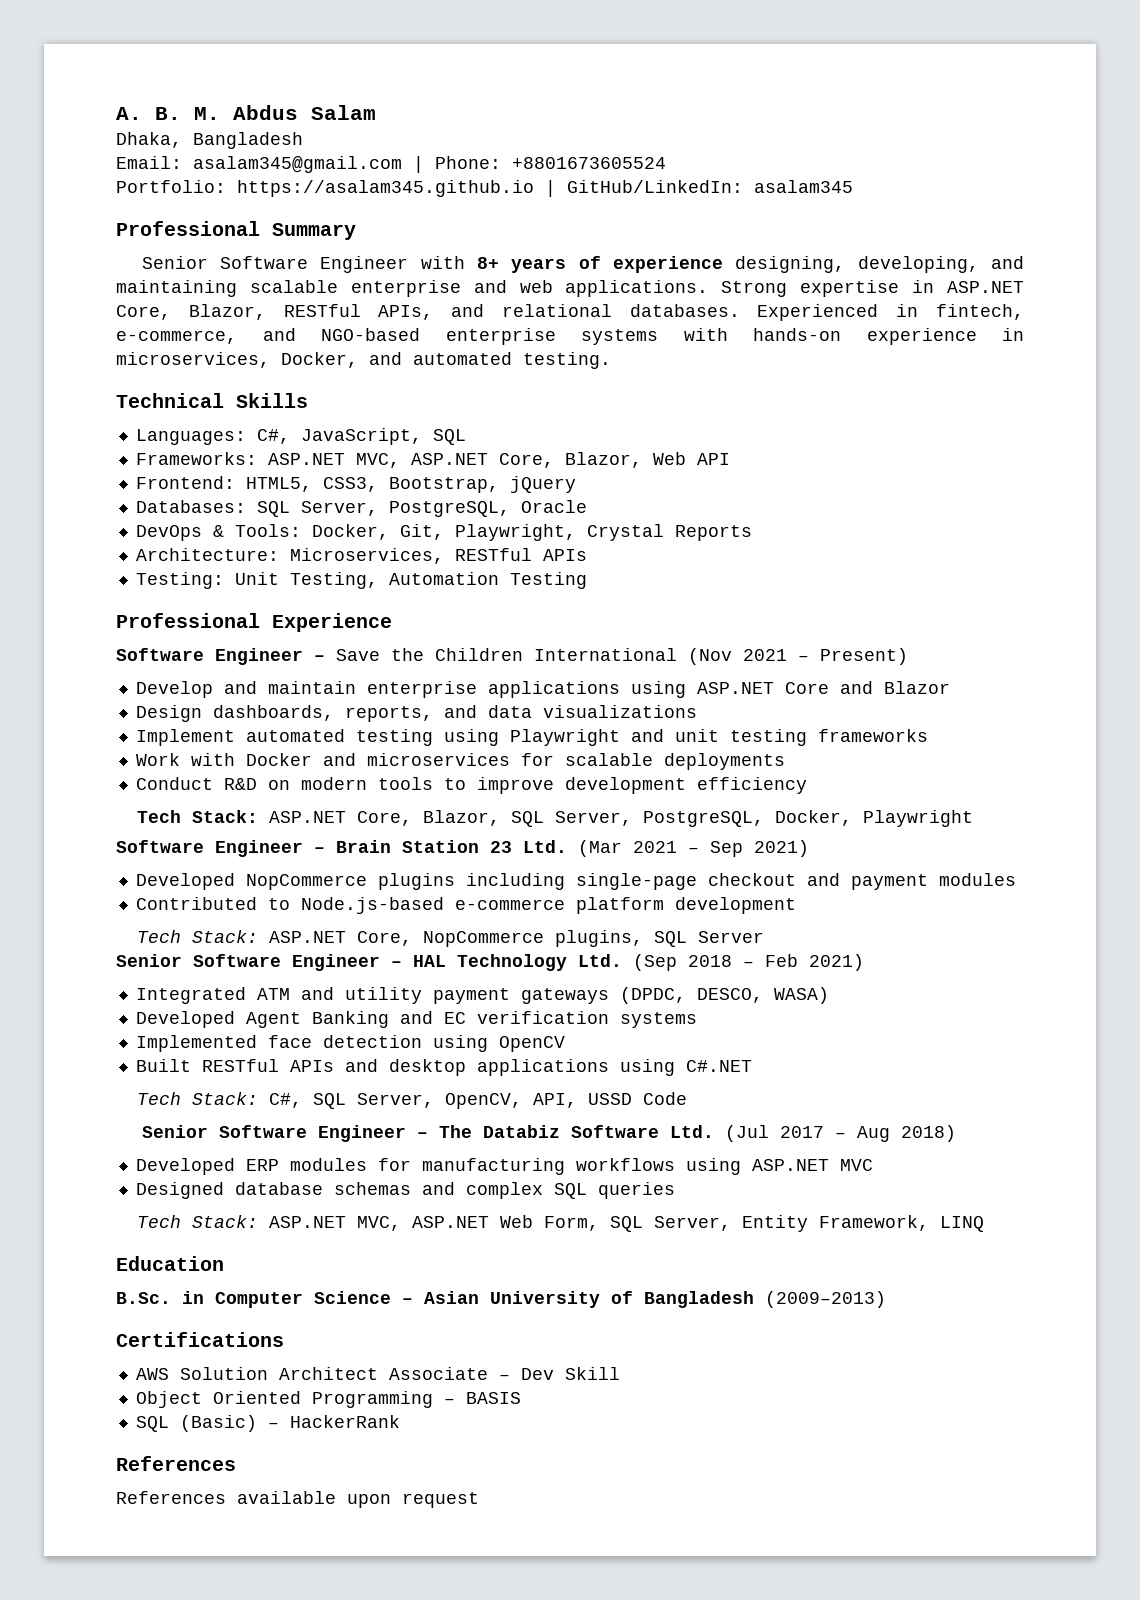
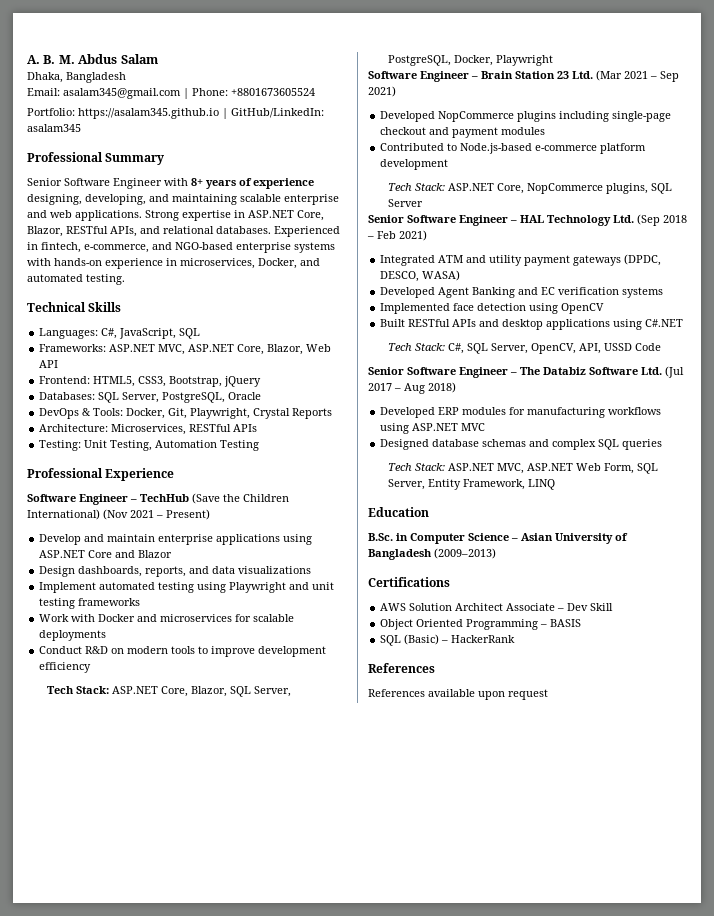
- Software Engineer – Save the Children International (Nov 2021 – Present)
+ Software Engineer – TechHub (Save the Children International) (Nov 2021 – Present)

